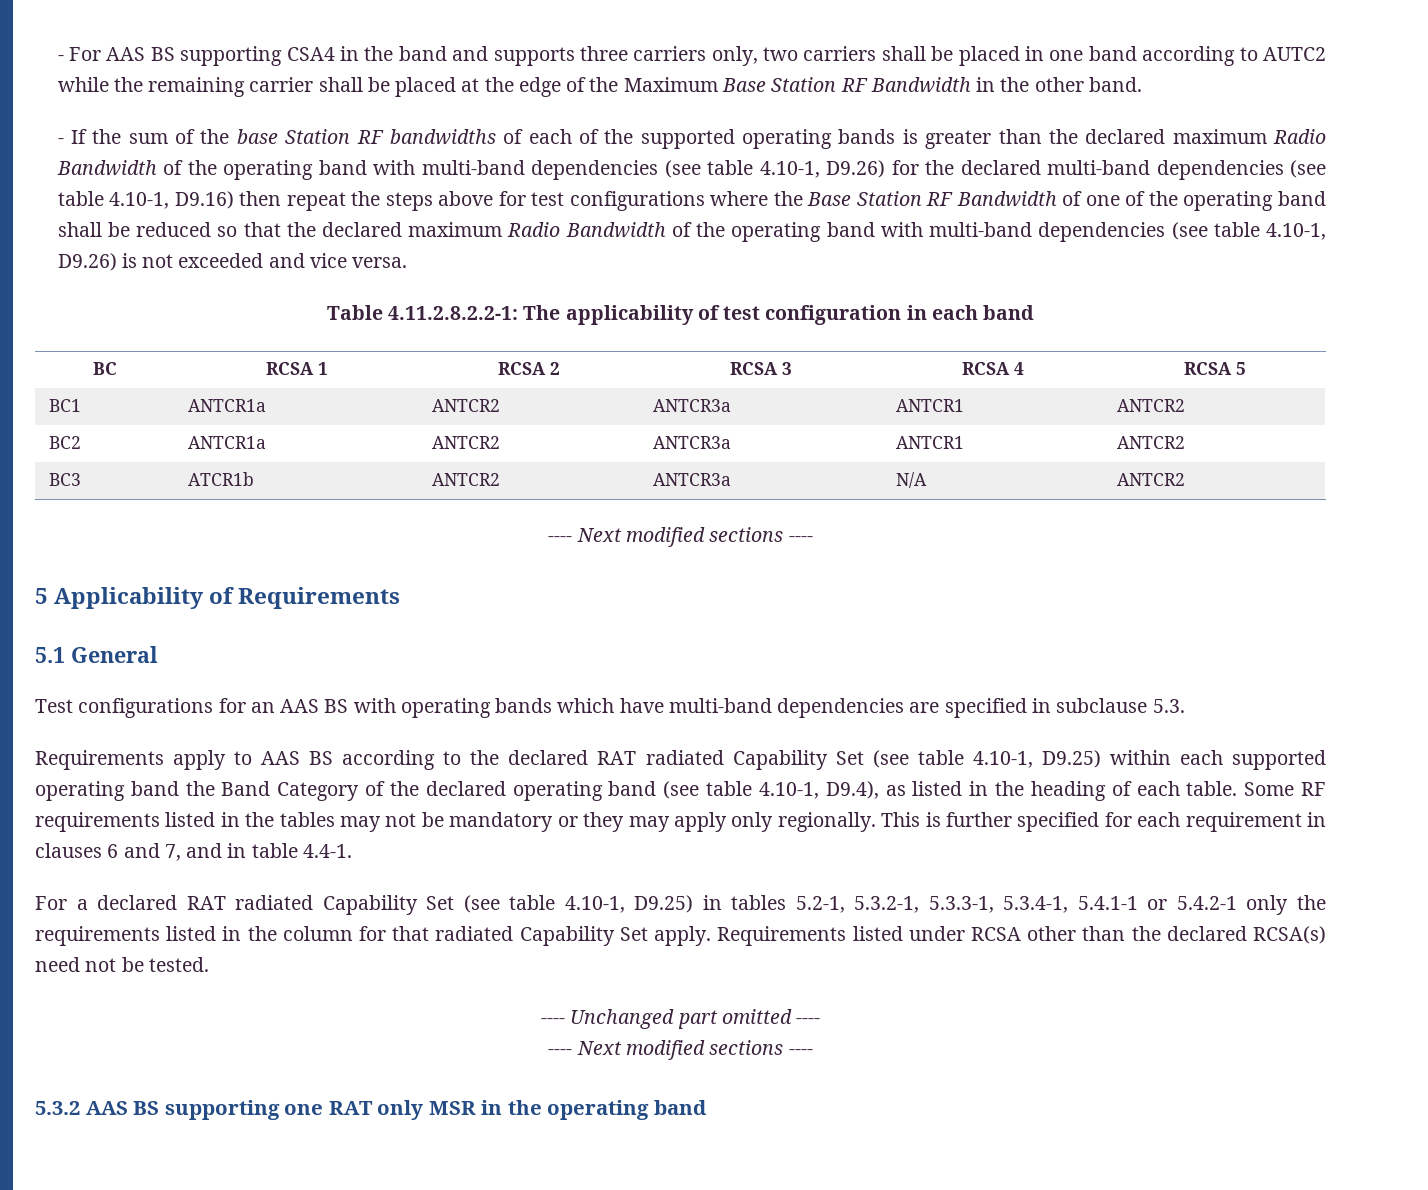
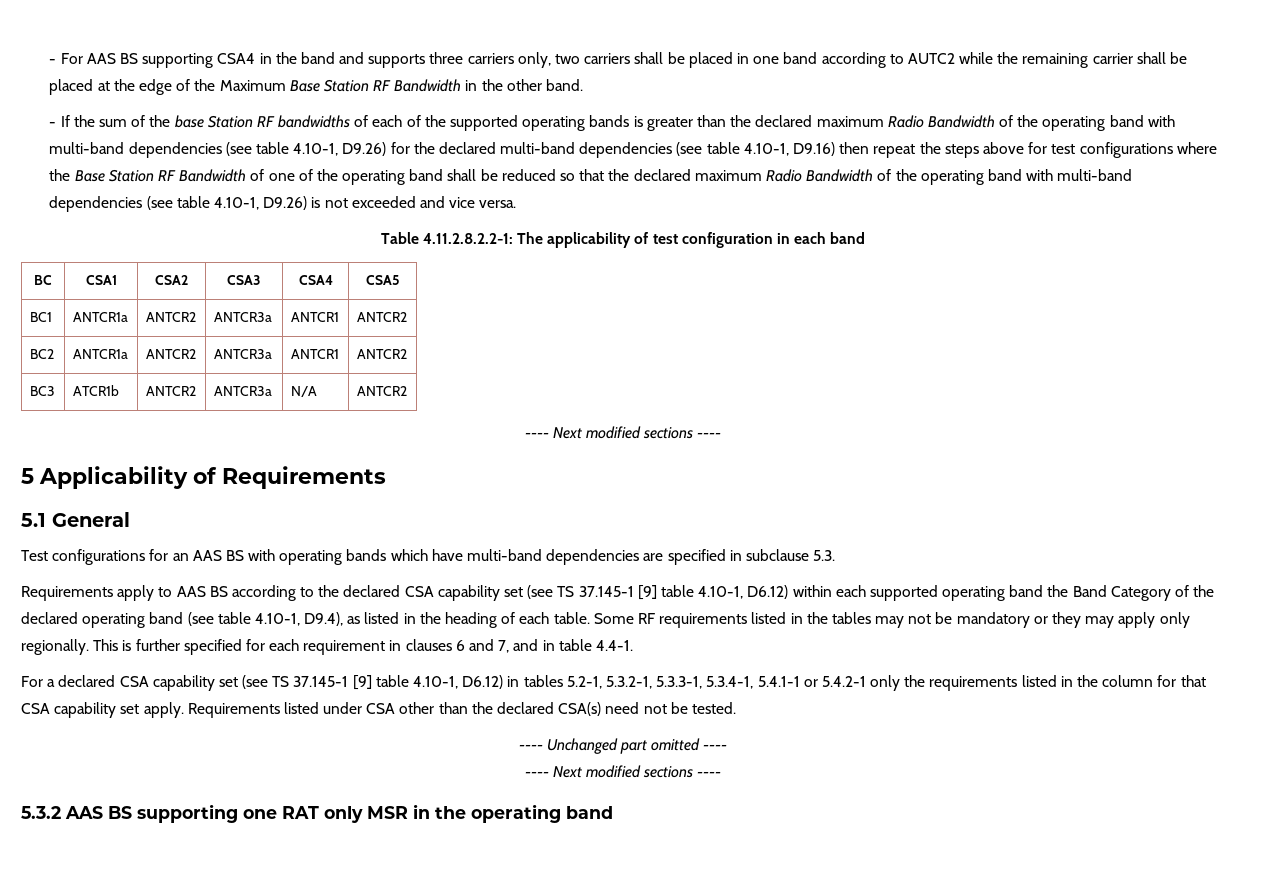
- BC | RCSA 1 | RCSA 2 | RCSA 3 | RCSA 4 | RCSA 5
+ BC | CSA1 | CSA2 | CSA3 | CSA4 | CSA5
- Requirements apply to AAS BS according to the declared RAT radiated Capability Set (see table 4.10-1, D9.25) within each supported operating band the Band Category of the declared operating band (see table 4.10-1, D9.4), as listed in the heading of each table.
+ Requirements apply to AAS BS according to the declared CSA capability set (see TS 37.145-1 [9] table 4.10-1, D6.12) within each supported operating band the Band Category of the declared operating band (see table 4.10-1, D9.4), as listed in the heading of each table.
- For a declared RAT radiated Capability Set (see table 4.10-1, D9.25) in tables 5.2-1, 5.3.2-1, 5.3.3-1, 5.3.4-1, 5.4.1-1 or 5.4.2-1 only the requirements listed in the column for that radiated Capability Set apply.
+ For a declared CSA capability set (see TS 37.145-1 [9] table 4.10-1, D6.12) in tables 5.2-1, 5.3.2-1, 5.3.3-1, 5.3.4-1, 5.4.1-1 or 5.4.2-1 only the requirements listed in the column for that CSA capability set apply.
- Requirements listed under RCSA other than the declared RCSA(s) need not be tested.
+ Requirements listed under CSA other than the declared CSA(s) need not be tested.

